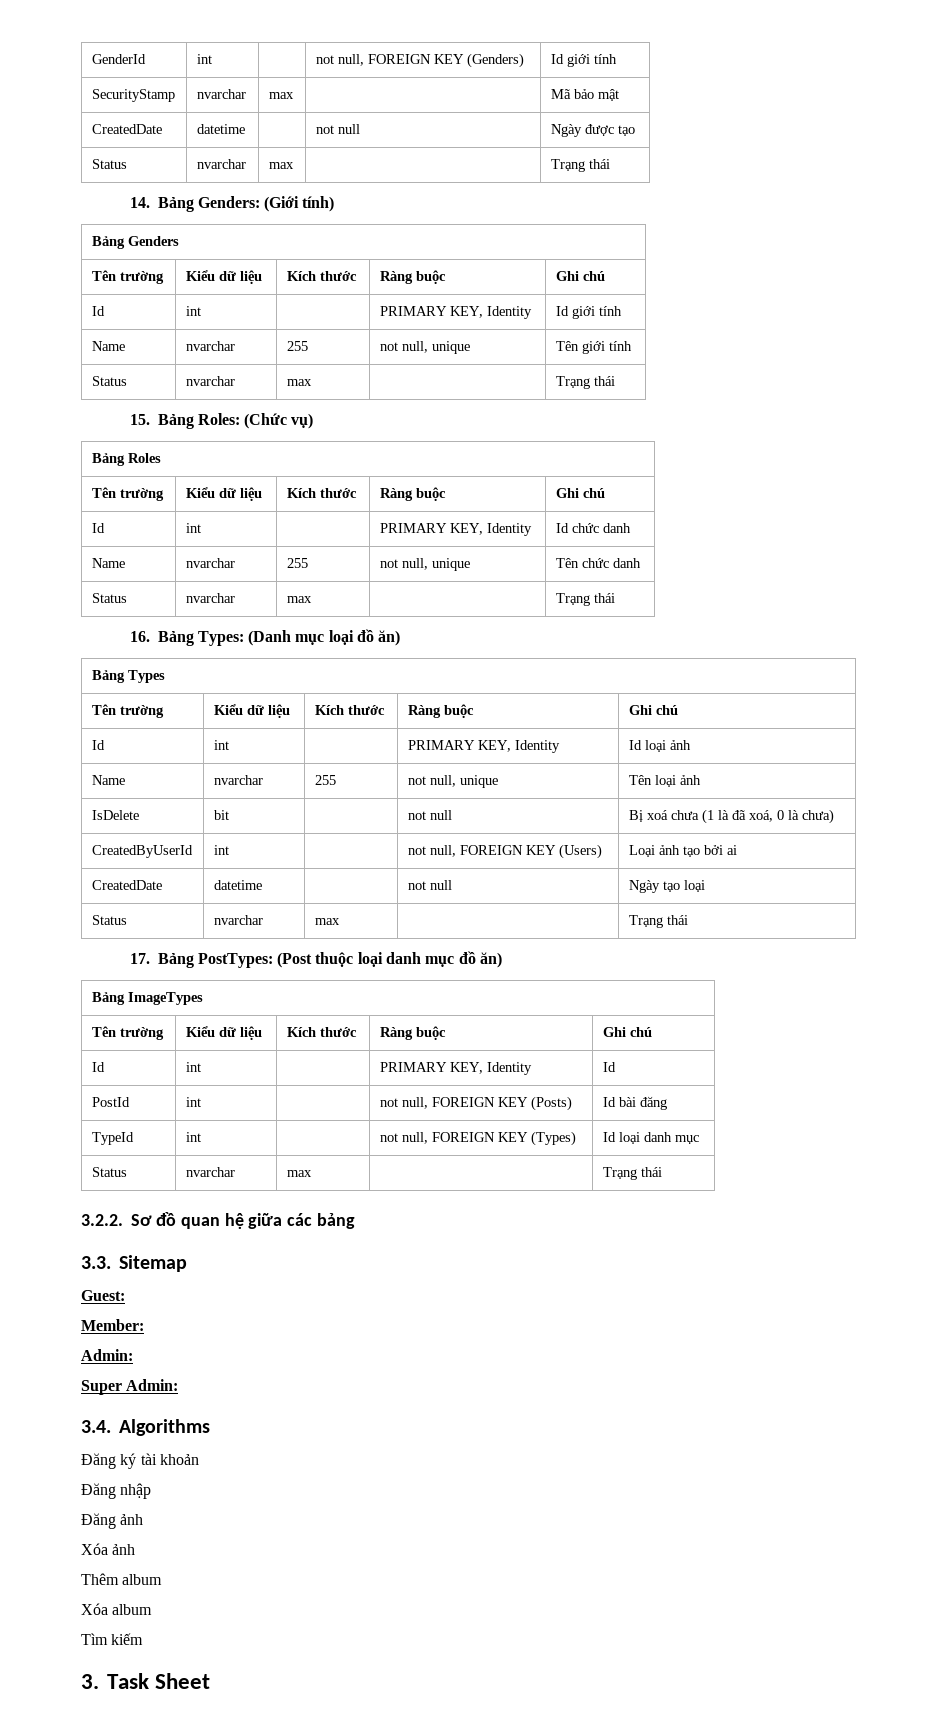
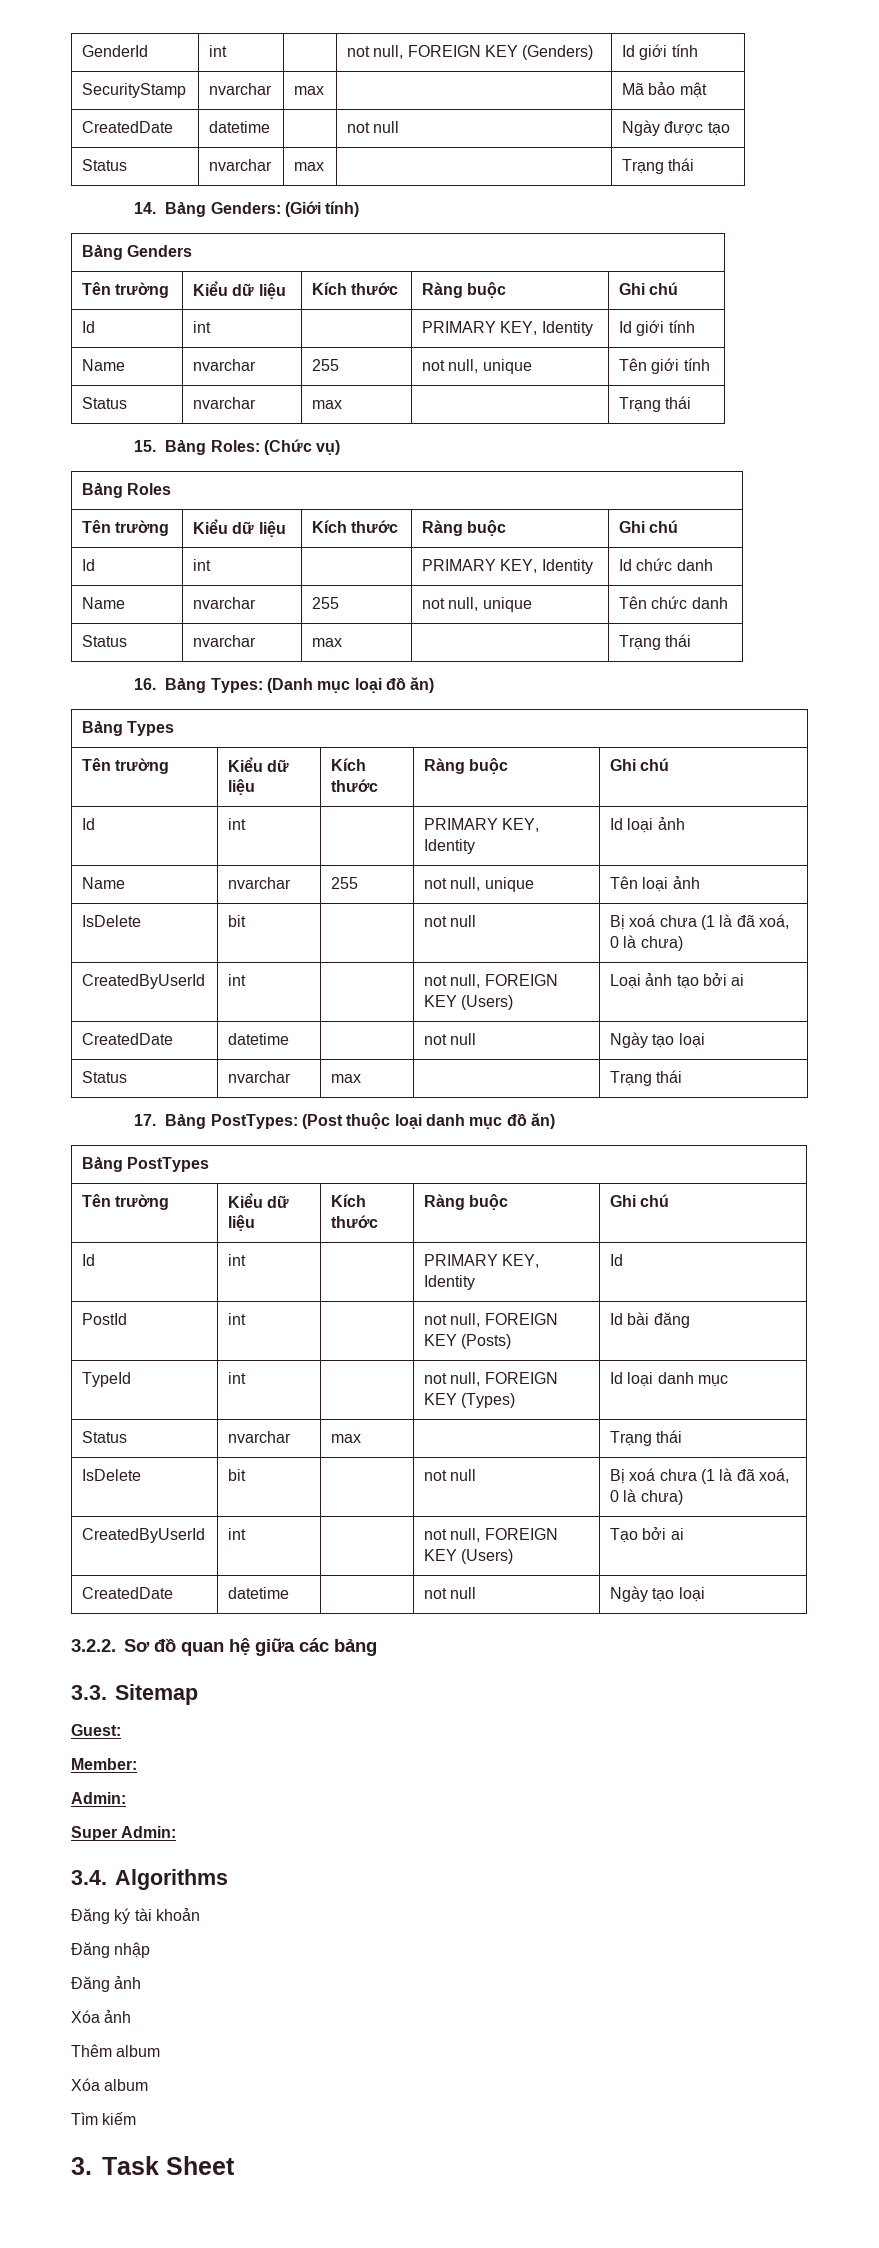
- Bảng ImageTypes
+ Bảng PostTypes
  TypeId | int | | not null, FOREIGN KEY (Types) | Id loại danh mục
  Status | nvarchar | max | | Trạng thái
+ IsDelete | bit | | not null | Bị xoá chưa (1 là đã xoá, 0 là chưa)
+ CreatedByUserId | int | | not null, FOREIGN KEY (Users) | Tạo bởi ai
+ CreatedDate | datetime | | not null | Ngày tạo loại

